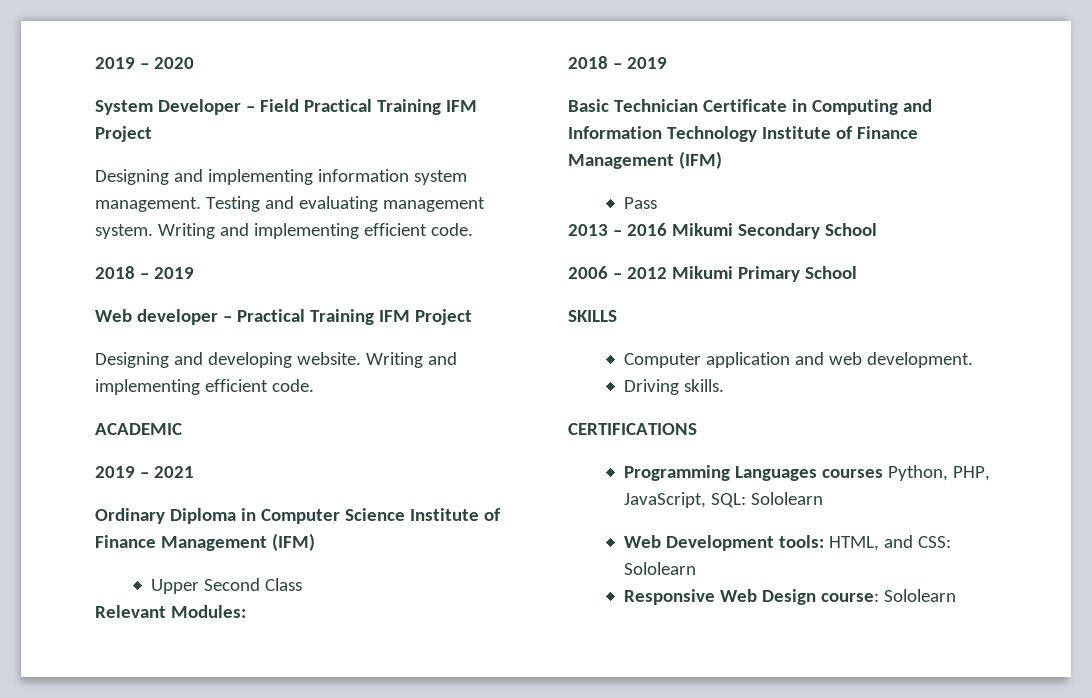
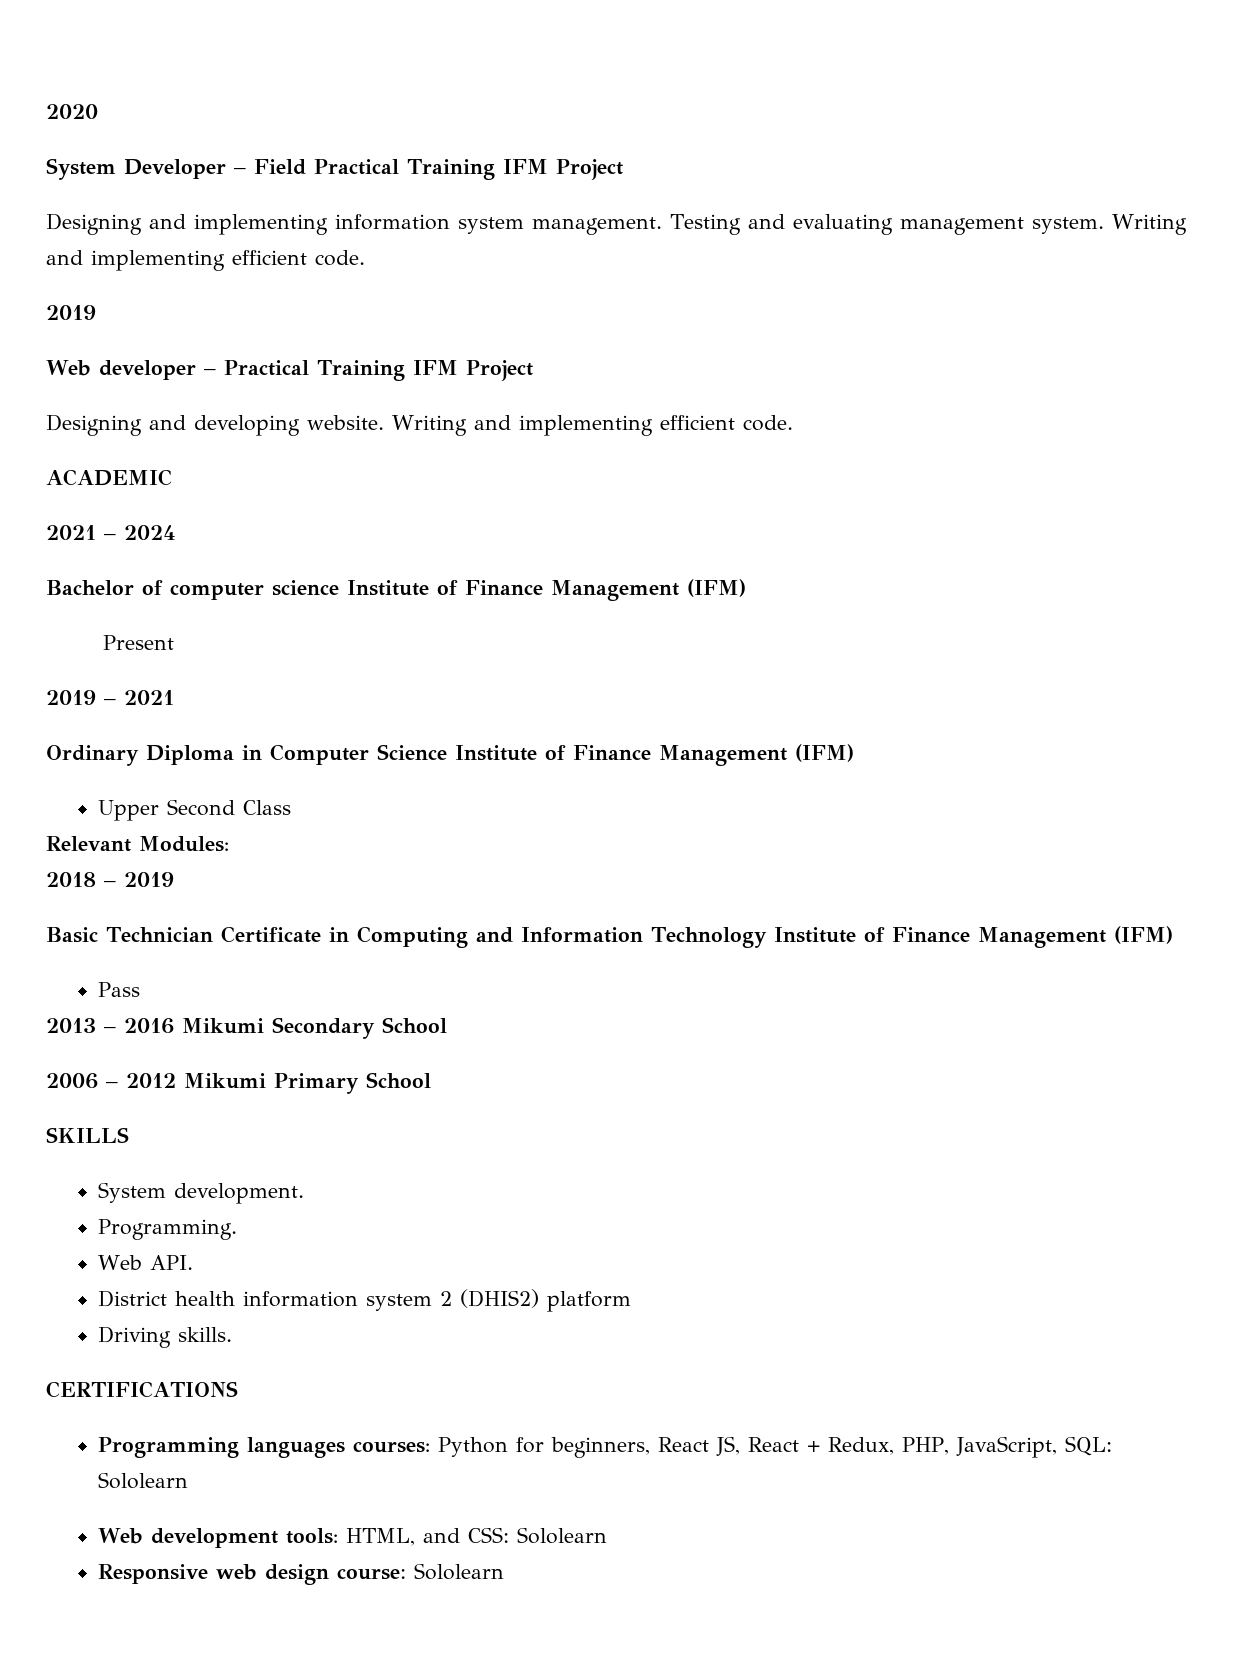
- 2019 – 2020
+ 2020
  Testing and evaluating management system. Writing and implementing efficient code.
- 2018 – 2019
+ 2019
+ 2021 – 2024
+ Bachelor of computer science Institute of Finance Management (IFM)
+ Present
- Computer application and web development.
+ System development.
+ Programming.
+ Web API.
+ District health information system 2 (DHIS2) platform
  Driving skills.
  CERTIFICATIONS
- Programming Languages courses Python, PHP, JavaScript, SQL: Sololearn
+ Programming languages courses: Python for beginners, React JS, React + Redux, PHP, JavaScript, SQL: Sololearn
- Web Development tools: HTML, and CSS: Sololearn
+ Web development tools: HTML, and CSS: Sololearn
- Responsive Web Design course: Sololearn
+ Responsive web design course: Sololearn

